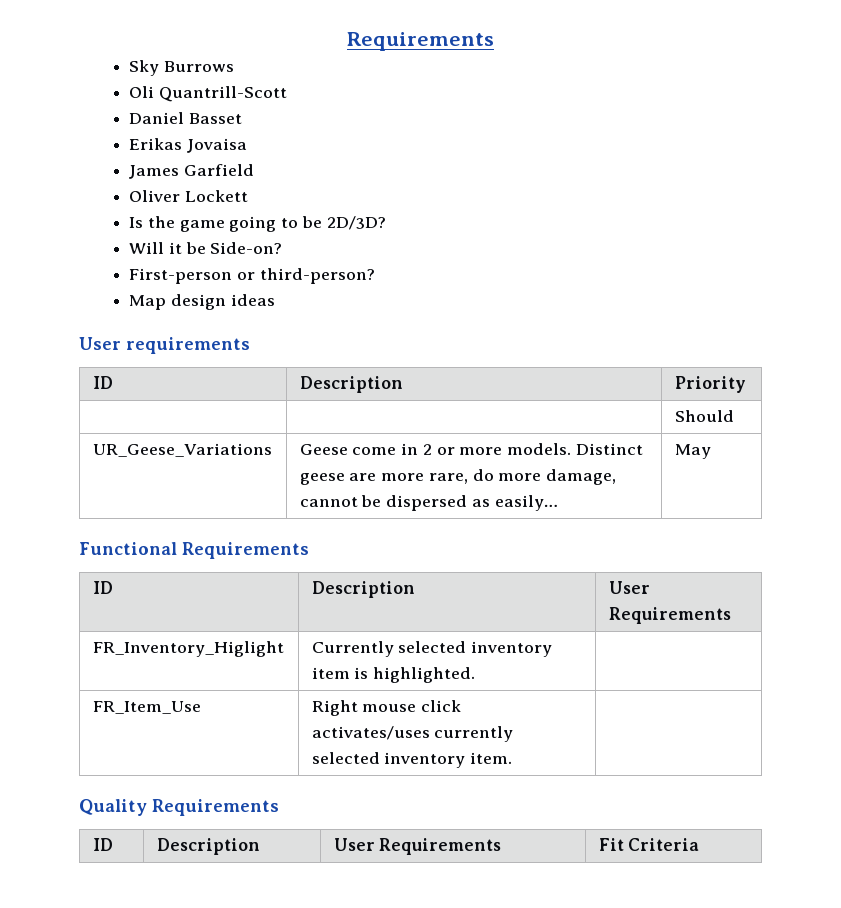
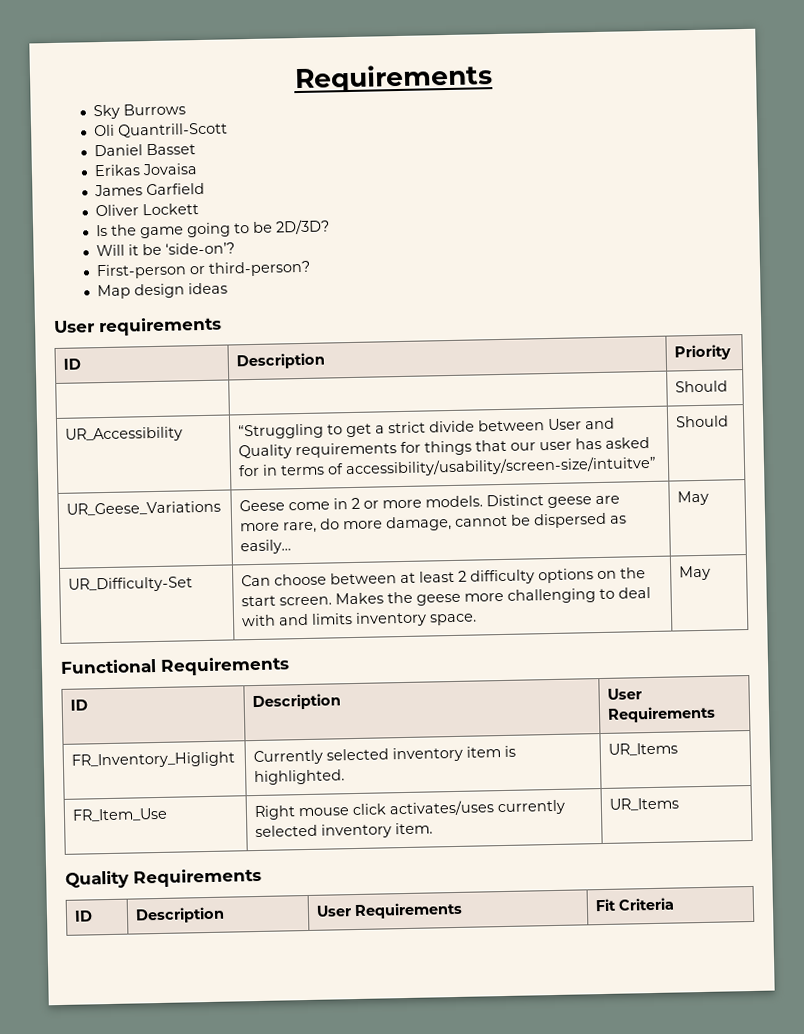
- Will it be Side-on?
+ Will it be ‘side-on’?
+ UR_Accessibility | “Struggling to get a strict divide between User and Quality requirements for things that our user has asked for in terms of accessibility/usability/screen-size/intuitve” | Should
+ UR_Difficulty-Set | Can choose between at least 2 difficulty options on the start screen. Makes the geese more challenging to deal with and limits inventory space. | May
- FR_Inventory_Higlight | Currently selected inventory item is highlighted. |
+ FR_Inventory_Higlight | Currently selected inventory item is highlighted. | UR_Items
- FR_Item_Use | Right mouse click activates/uses currently selected inventory item. |
+ FR_Item_Use | Right mouse click activates/uses currently selected inventory item. | UR_Items

